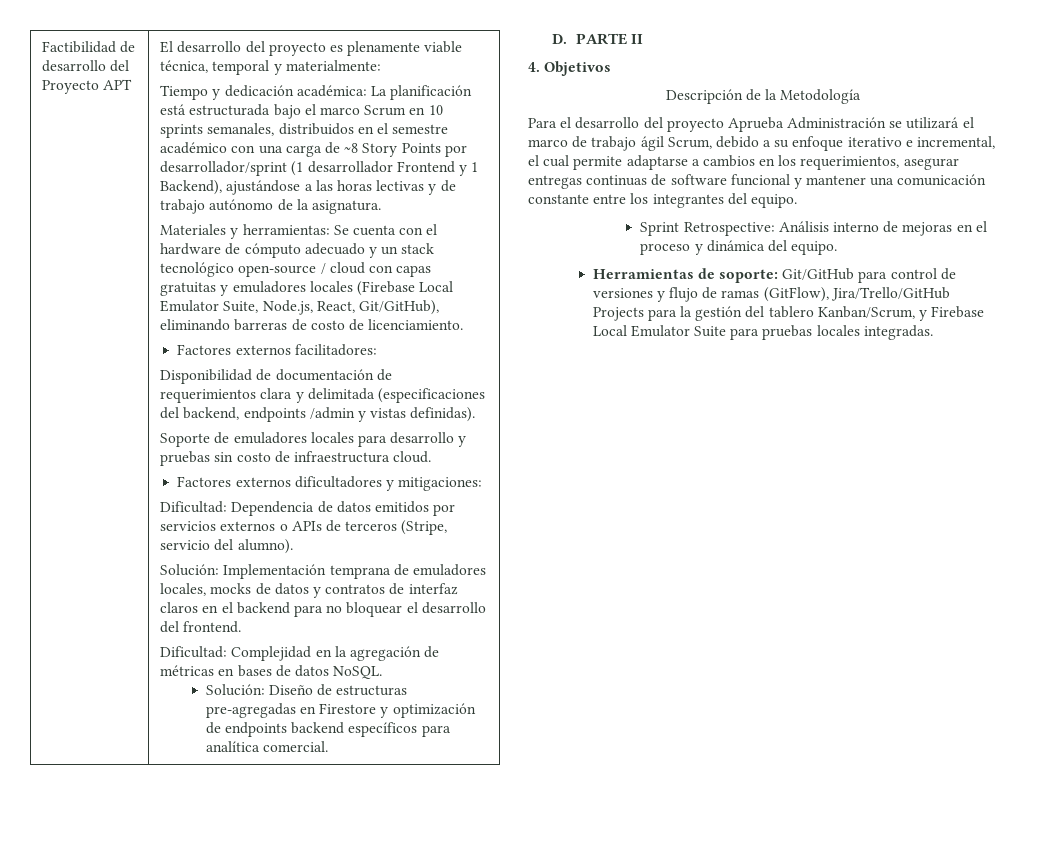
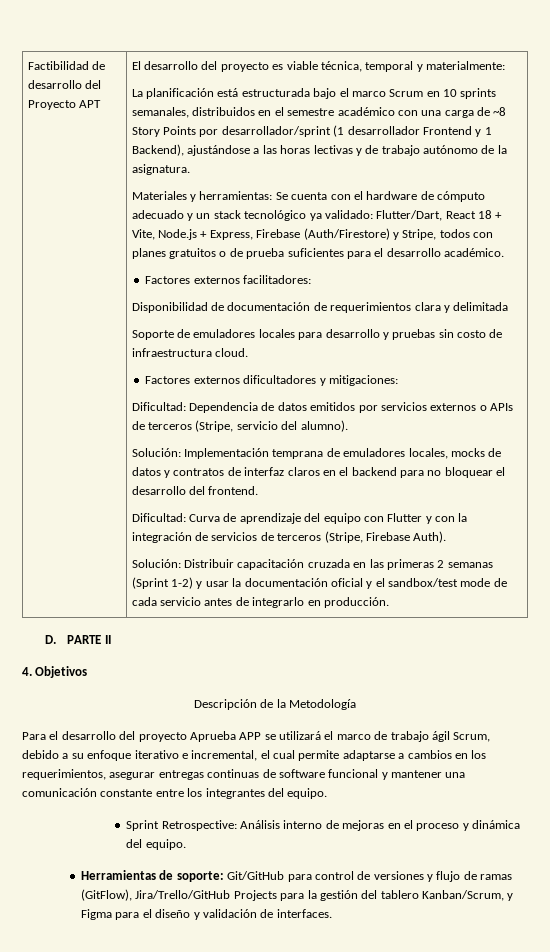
- El desarrollo del proyecto es plenamente viable técnica, temporal y materialmente:
+ El desarrollo del proyecto es viable técnica, temporal y materialmente:
- Tiempo y dedicación académica: La planificación está estructurada bajo el marco Scrum en 10 sprints semanales, distribuidos en el semestre académico con una carga de ~8 Story Points por desarrollador/sprint (1 desarrollador Frontend y 1 Backend), ajustándose a las horas lectivas y de trabajo autónomo de la asignatura.
+ La planificación está estructurada bajo el marco Scrum en 10 sprints semanales, distribuidos en el semestre académico con una carga de ~8 Story Points por desarrollador/sprint (1 desarrollador Frontend y 1 Backend), ajustándose a las horas lectivas y de trabajo autónomo de la asignatura.
- Materiales y herramientas: Se cuenta con el hardware de cómputo adecuado y un stack tecnológico open-source / cloud con capas gratuitas y emuladores locales (Firebase Local Emulator Suite, Node.js, React, Git/GitHub), eliminando barreras de costo de licenciamiento.
+ Materiales y herramientas: Se cuenta con el hardware de cómputo adecuado y un stack tecnológico ya validado: Flutter/Dart, React 18 + Vite, Node.js + Express, Firebase (Auth/Firestore) y Stripe, todos con planes gratuitos o de prueba suficientes para el desarrollo académico.
- Disponibilidad de documentación de requerimientos clara y delimitada (especificaciones del backend, endpoints /admin y vistas definidas).
+ Disponibilidad de documentación de requerimientos clara y delimitada
- Dificultad: Complejidad en la agregación de métricas en bases de datos NoSQL.
- Solución: Diseño de estructuras pre-agregadas en Firestore y optimización de endpoints backend específicos para analítica comercial.
+ Dificultad: Curva de aprendizaje del equipo con Flutter y con la integración de servicios de terceros (Stripe, Firebase Auth).
+ Solución: Distribuir capacitación cruzada en las primeras 2 semanas (Sprint 1-2) y usar la documentación oficial y el sandbox/test mode de cada servicio antes de integrarlo en producción.
- Para el desarrollo del proyecto Aprueba Administración se utilizará el marco de trabajo ágil Scrum, debido a su enfoque iterativo e incremental, el cual permite adaptarse a cambios en los requerimientos, asegurar entregas continuas de software funcional y mantener una comunicación constante entre los integrantes del equipo.
+ Para el desarrollo del proyecto Aprueba APP se utilizará el marco de trabajo ágil Scrum, debido a su enfoque iterativo e incremental, el cual permite adaptarse a cambios en los requerimientos, asegurar entregas continuas de software funcional y mantener una comunicación constante entre los integrantes del equipo.
- Herramientas de soporte: Git/GitHub para control de versiones y flujo de ramas (GitFlow), Jira/Trello/GitHub Projects para la gestión del tablero Kanban/Scrum, y Firebase Local Emulator Suite para pruebas locales integradas.
+ Herramientas de soporte: Git/GitHub para control de versiones y flujo de ramas (GitFlow), Jira/Trello/GitHub Projects para la gestión del tablero Kanban/Scrum, y Figma para el diseño y validación de interfaces.

